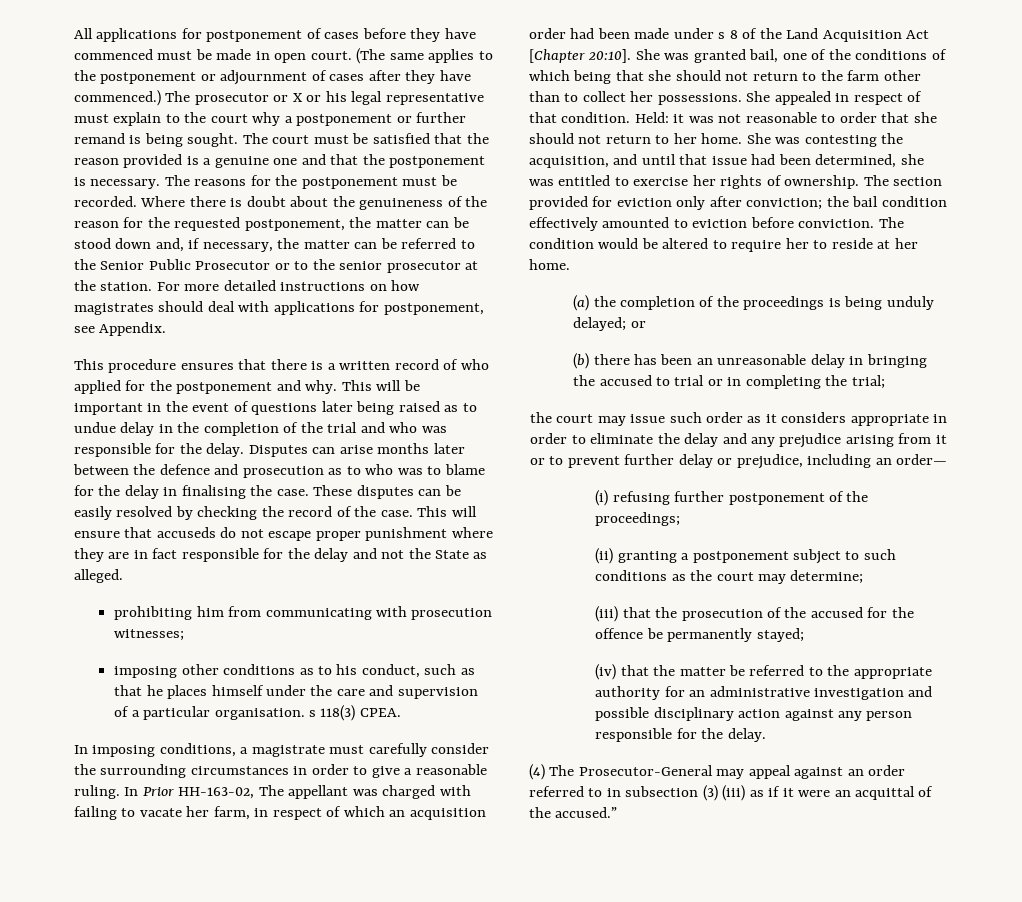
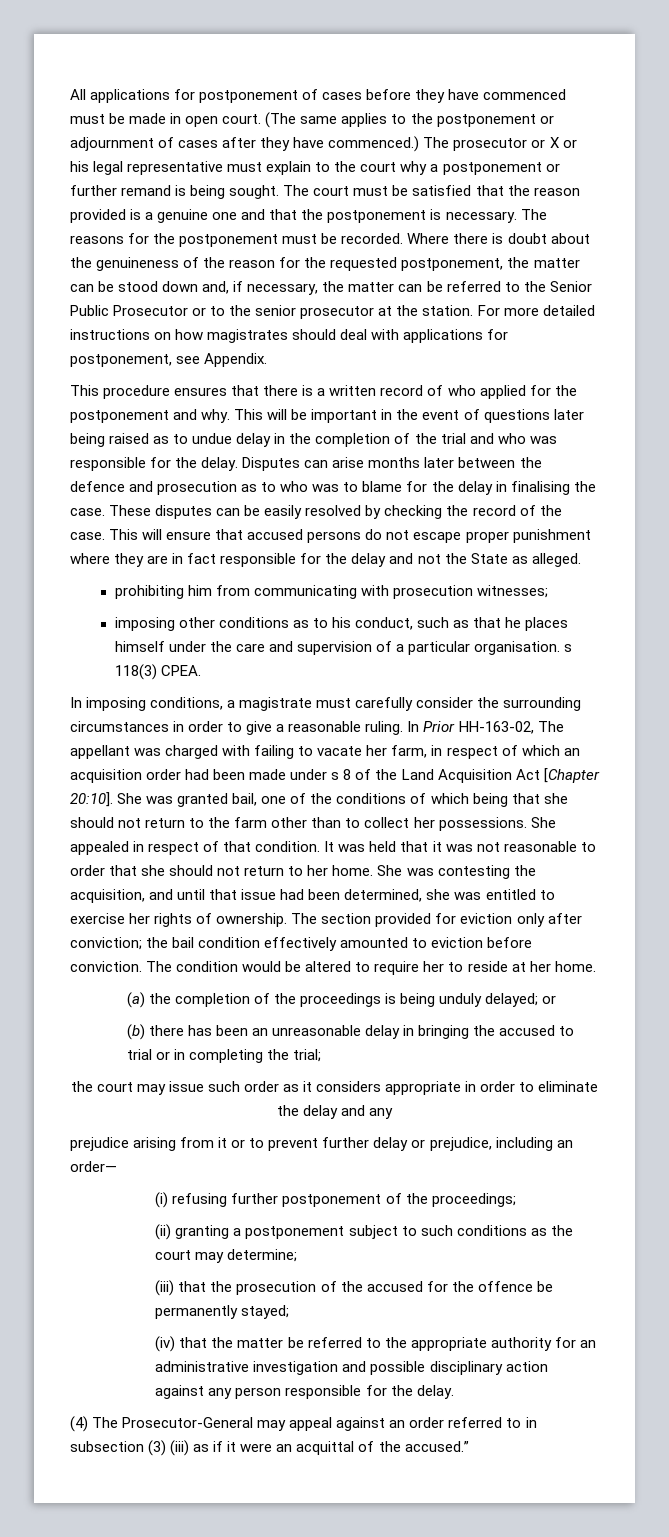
- This will ensure that accuseds do not escape proper punishment where they are in fact responsible for the delay and not the State as alleged.
+ This will ensure that accused persons do not escape proper punishment where they are in fact responsible for the delay and not the State as alleged.
- Held: it was not reasonable to order that she should not return to her home.
+ It was held that it was not reasonable to order that she should not return to her home.
- the court may issue such order as it considers appropriate in order to eliminate the delay and any prejudice arising from it or to prevent further delay or prejudice, including an order—
+ the court may issue such order as it considers appropriate in order to eliminate the delay and any
+ prejudice arising from it or to prevent further delay or prejudice, including an order—

